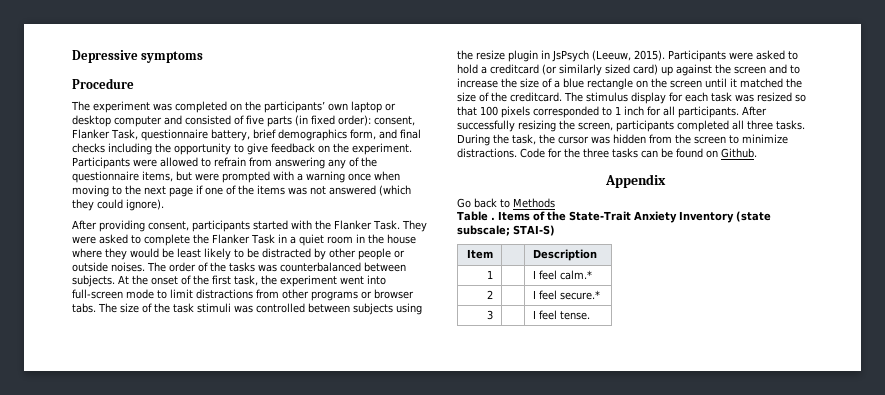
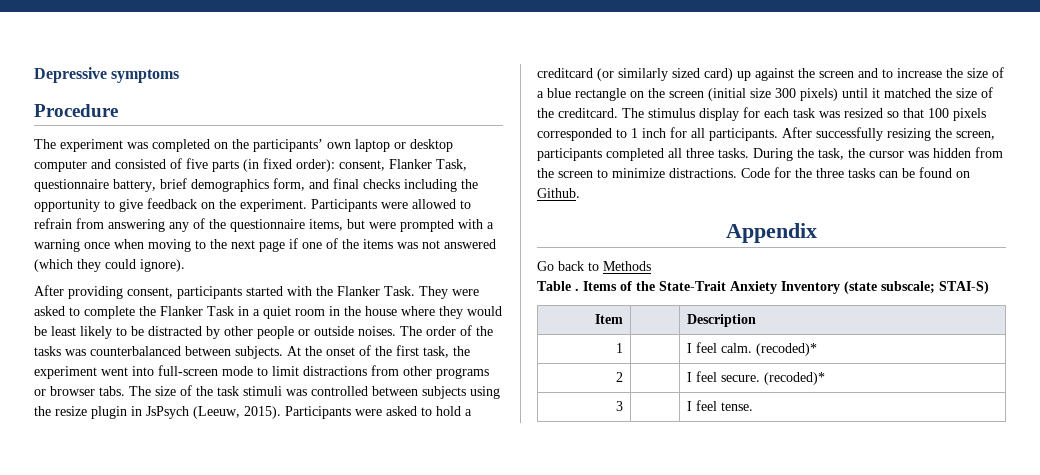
- Participants were asked to hold a creditcard (or similarly sized card) up against the screen and to increase the size of a blue rectangle on the screen until it matched the size of the creditcard.
+ Participants were asked to hold a creditcard (or similarly sized card) up against the screen and to increase the size of a blue rectangle on the screen (initial size 300 pixels) until it matched the size of the creditcard.
- 1 | | I feel calm.*
+ 1 | | I feel calm. (recoded)*
- 2 | | I feel secure.*
+ 2 | | I feel secure. (recoded)*

